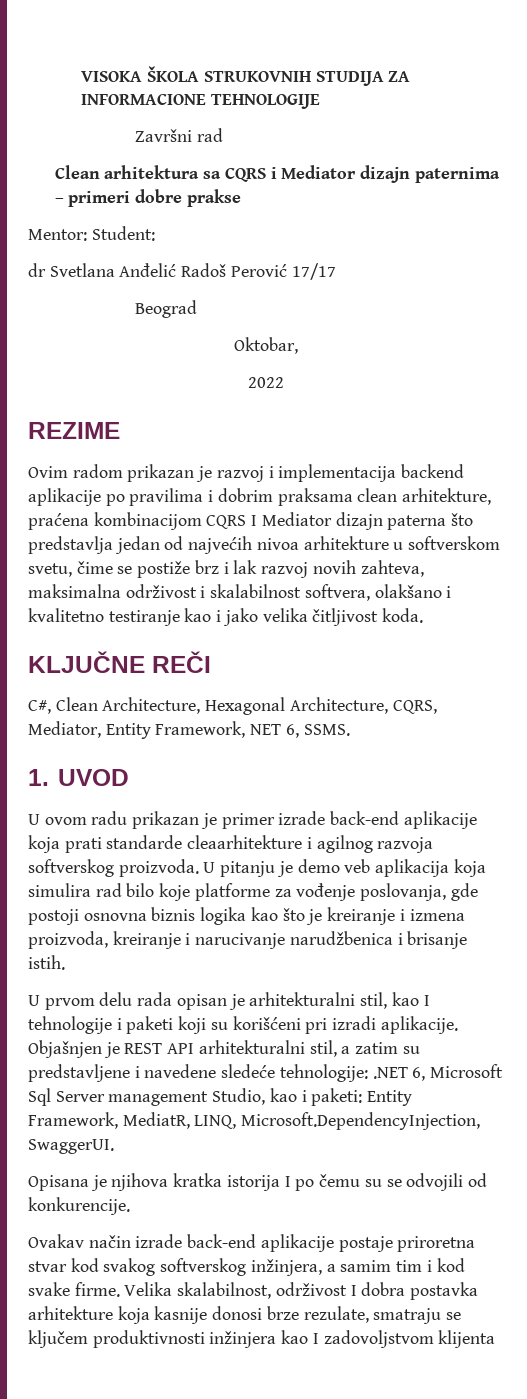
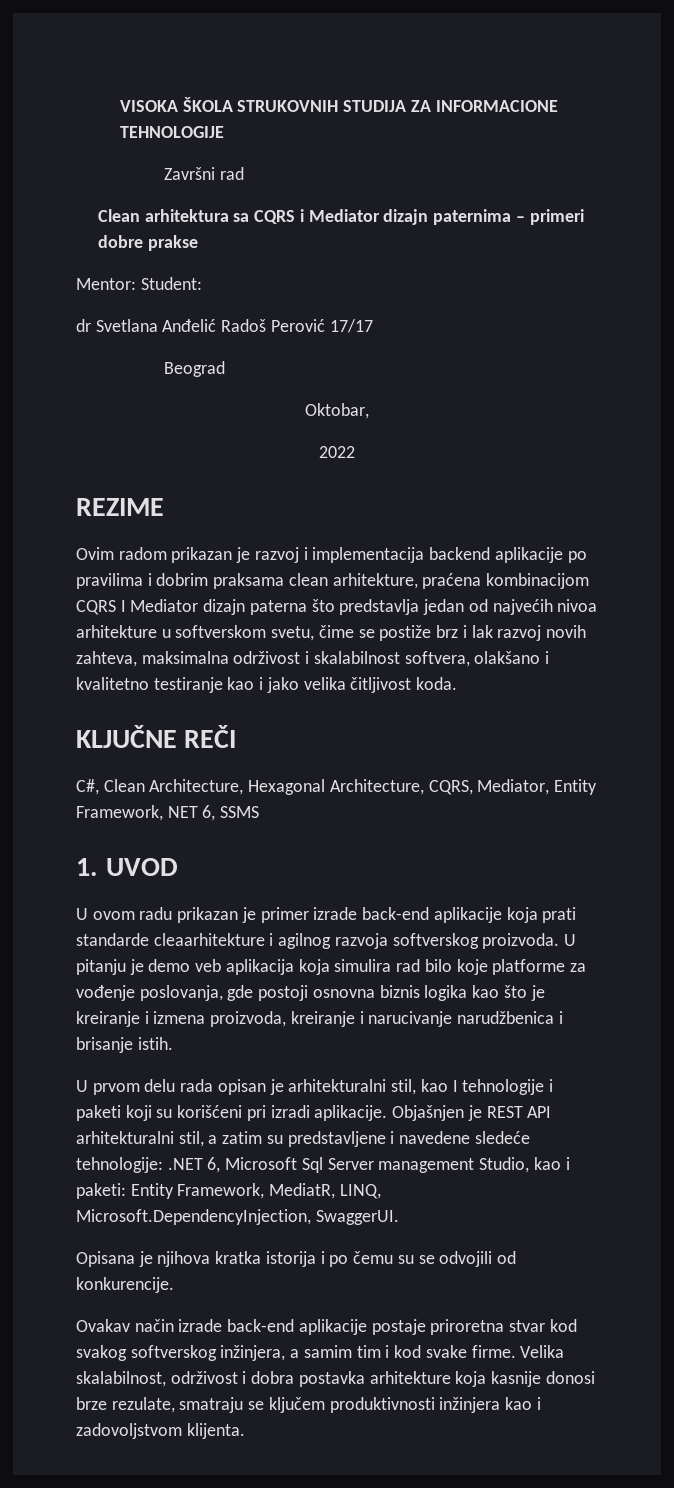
- C#, Clean Architecture, Hexagonal Architecture, CQRS, Mediator, Entity Framework, NET 6, SSMS.
+ C#, Clean Architecture, Hexagonal Architecture, CQRS, Mediator, Entity Framework, NET 6, SSMS
- Opisana je njihova kratka istorija I po čemu su se odvojili od konkurencije.
+ Opisana je njihova kratka istorija i po čemu su se odvojili od konkurencije.
- Velika skalabilnost, održivost I dobra postavka arhitekture koja kasnije donosi brze rezulate, smatraju se ključem produktivnosti inžinjera kao I zadovoljstvom klijenta
+ Velika skalabilnost, održivost i dobra postavka arhitekture koja kasnije donosi brze rezulate, smatraju se ključem produktivnosti inžinjera kao i zadovoljstvom klijenta.

